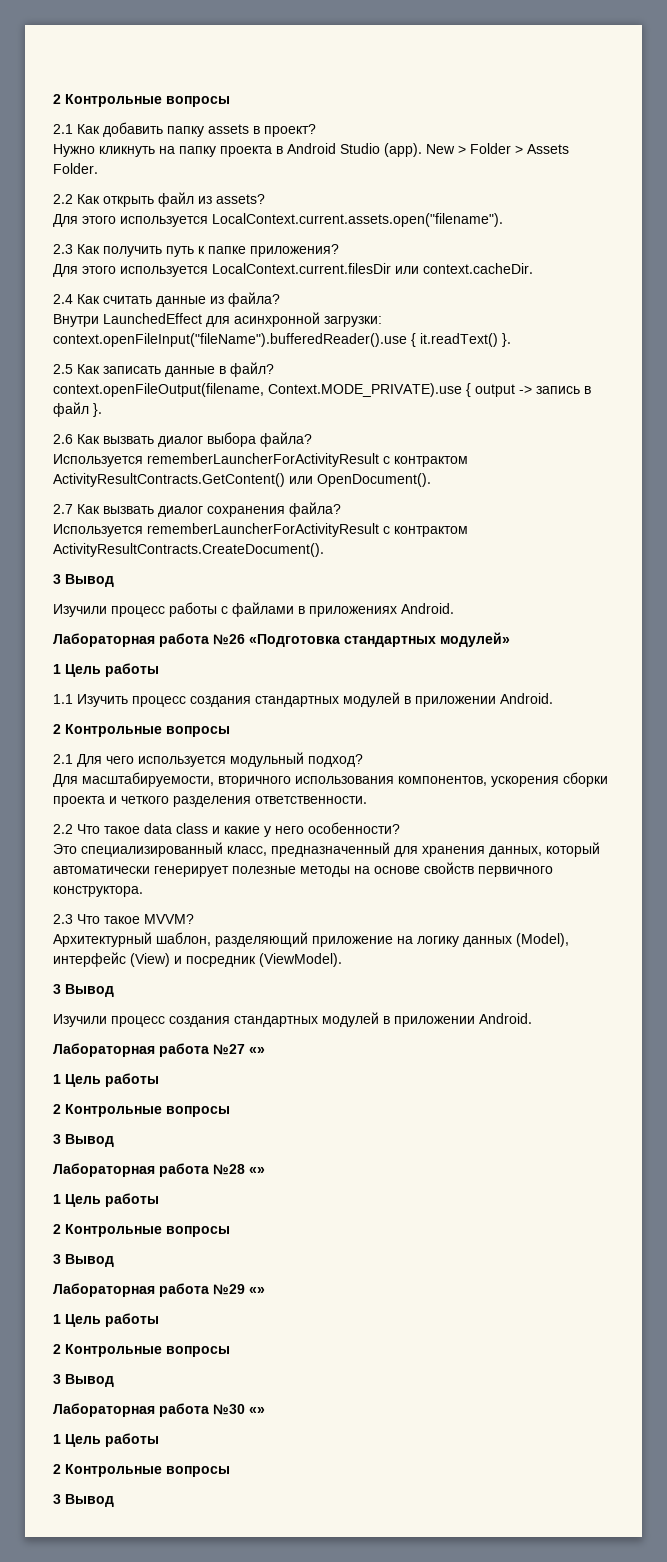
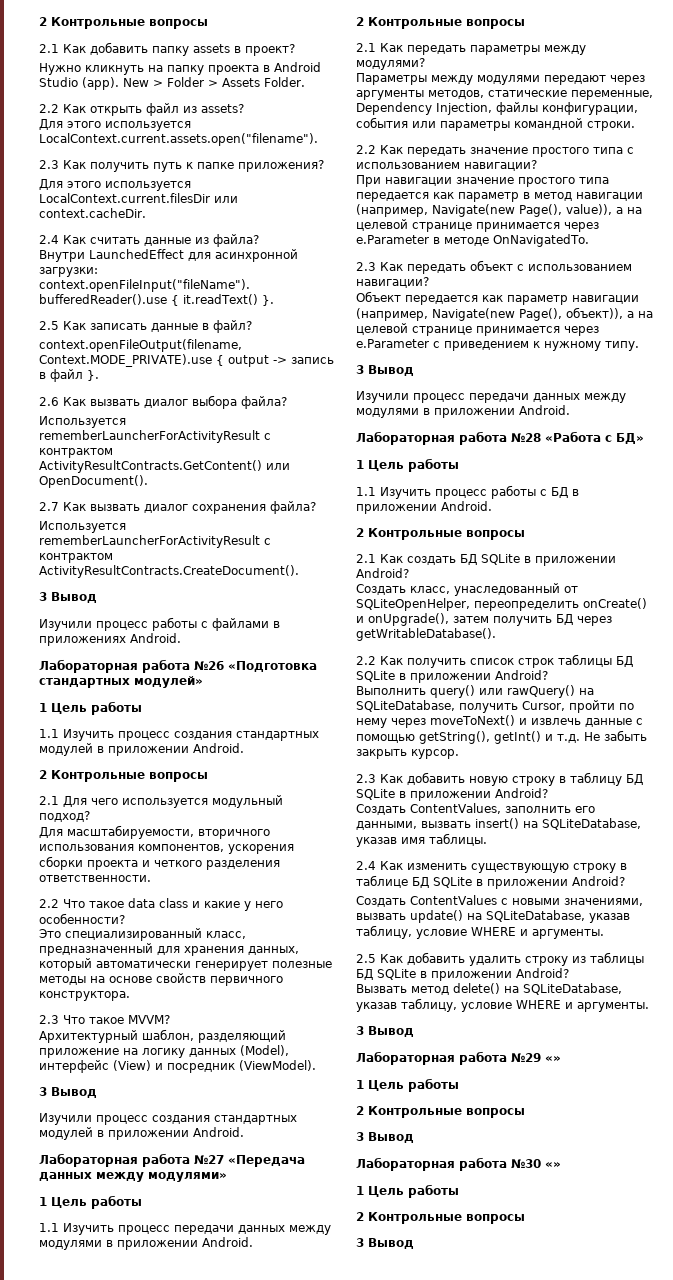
- Лабораторная работа №27 «»
+ Лабораторная работа №27 «Передача данных между модулями»
  1 Цель работы
+ 1.1 Изучить процесс передачи данных между модулями в приложении Android.
  2 Контрольные вопросы
+ 2.1 Как передать параметры между модулями?
+ Параметры между модулями передают через аргументы методов, статические переменные, Dependency Injection, файлы конфигурации, события или параметры командной строки.
+ 2.2 Как передать значение простого типа с использованием навигации?
+ При навигации значение простого типа передается как параметр в метод навигации (например, Navigate(new Page(), value)), а на целевой странице принимается через e.Parameter в методе OnNavigatedTo.
+ 2.3 Как передать объект с использованием навигации?
+ Объект передается как параметр навигации (например, Navigate(new Page(), объект)), а на целевой странице принимается через e.Parameter с приведением к нужному типу.
  3 Вывод
+ Изучили процесс передачи данных между модулями в приложении Android.
- Лабораторная работа №28 «»
+ Лабораторная работа №28 «Работа с БД»
  1 Цель работы
+ 1.1 Изучить процесс работы с БД в приложении Android.
  2 Контрольные вопросы
+ 2.1 Как создать БД SQLite в приложении Android?
+ Создать класс, унаследованный от SQLiteOpenHelper, переопределить onCreate() и onUpgrade(), затем получить БД через getWritableDatabase().
+ 2.2 Как получить список строк таблицы БД SQLite в приложении Android?
+ Выполнить query() или rawQuery() на SQLiteDatabase, получить Cursor, пройти по нему через moveToNext() и извлечь данные с помощью getString(), getInt() и т.д. Не забыть закрыть курсор.
+ 2.3 Как добавить новую строку в таблицу БД SQLite в приложении Android?
+ Создать ContentValues, заполнить его данными, вызвать insert() на SQLiteDatabase, указав имя таблицы.
+ 2.4 Как изменить существующую строку в таблице БД SQLite в приложении Android?
+ Создать ContentValues с новыми значениями, вызвать update() на SQLiteDatabase, указав таблицу, условие WHERE и аргументы.
+ 2.5 Как добавить удалить строку из таблицы БД SQLite в приложении Android?
+ Вызвать метод delete() на SQLiteDatabase, указав таблицу, условие WHERE и аргументы.

